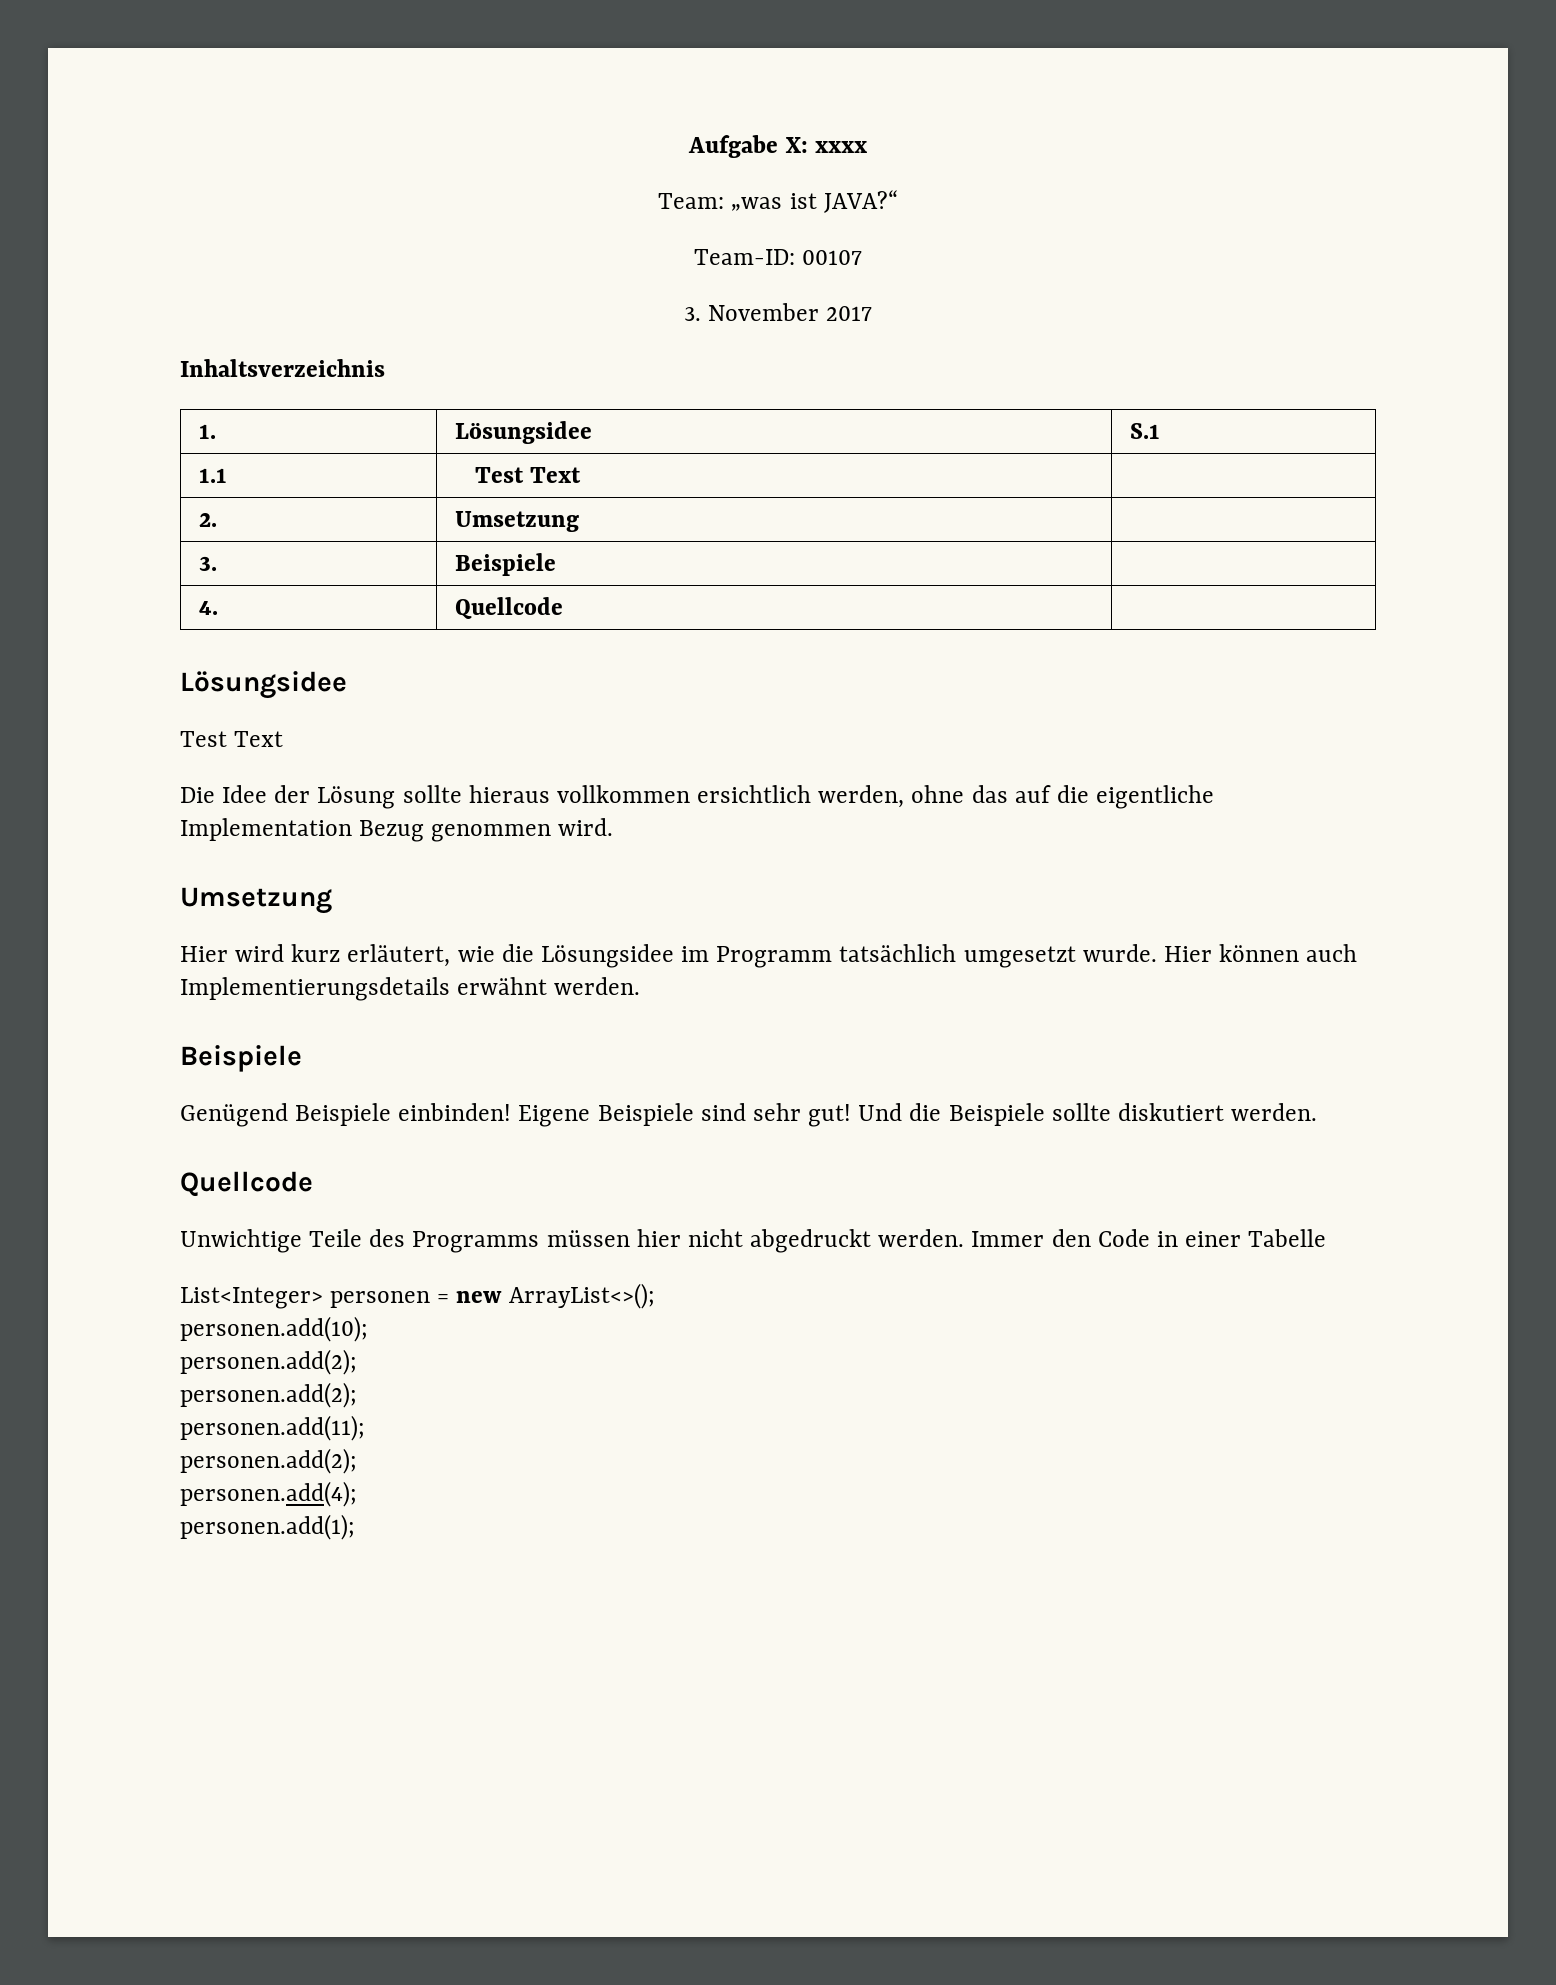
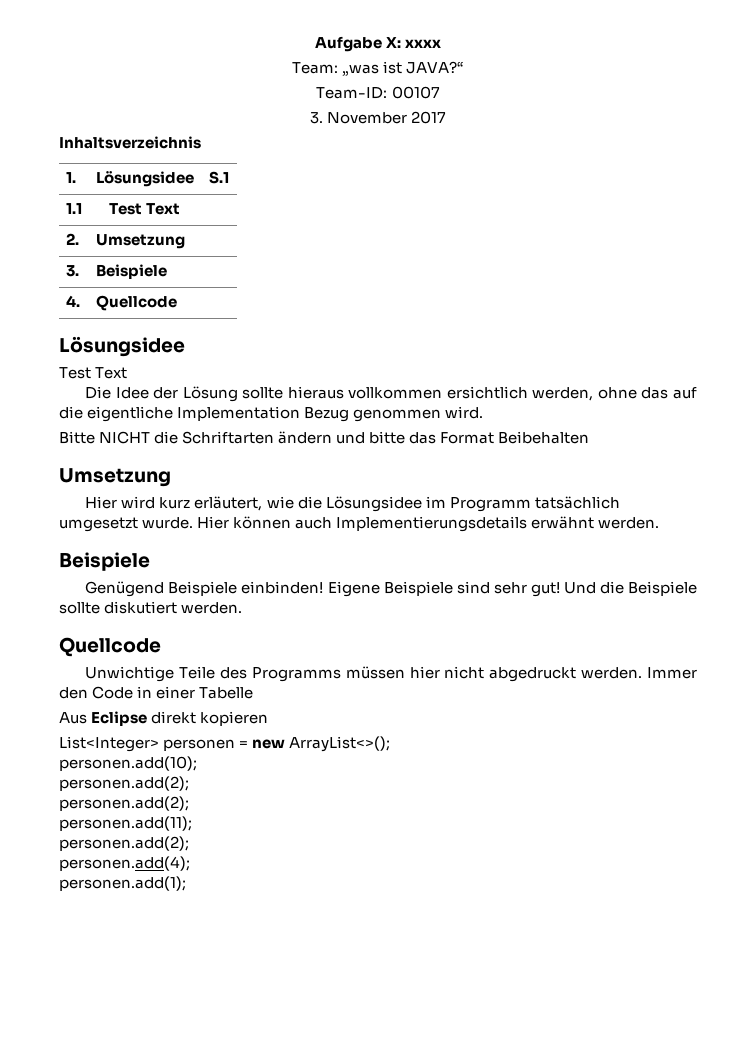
+ Bitte NICHT die Schriftarten ändern und bitte das Format Beibehalten
+ Aus Eclipse direkt kopieren

